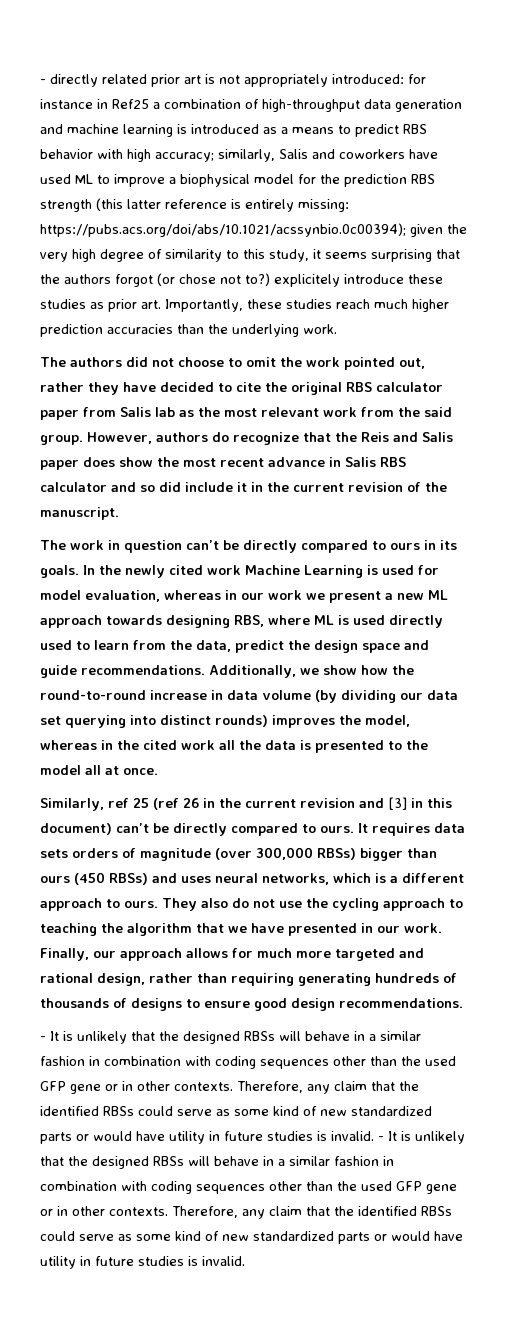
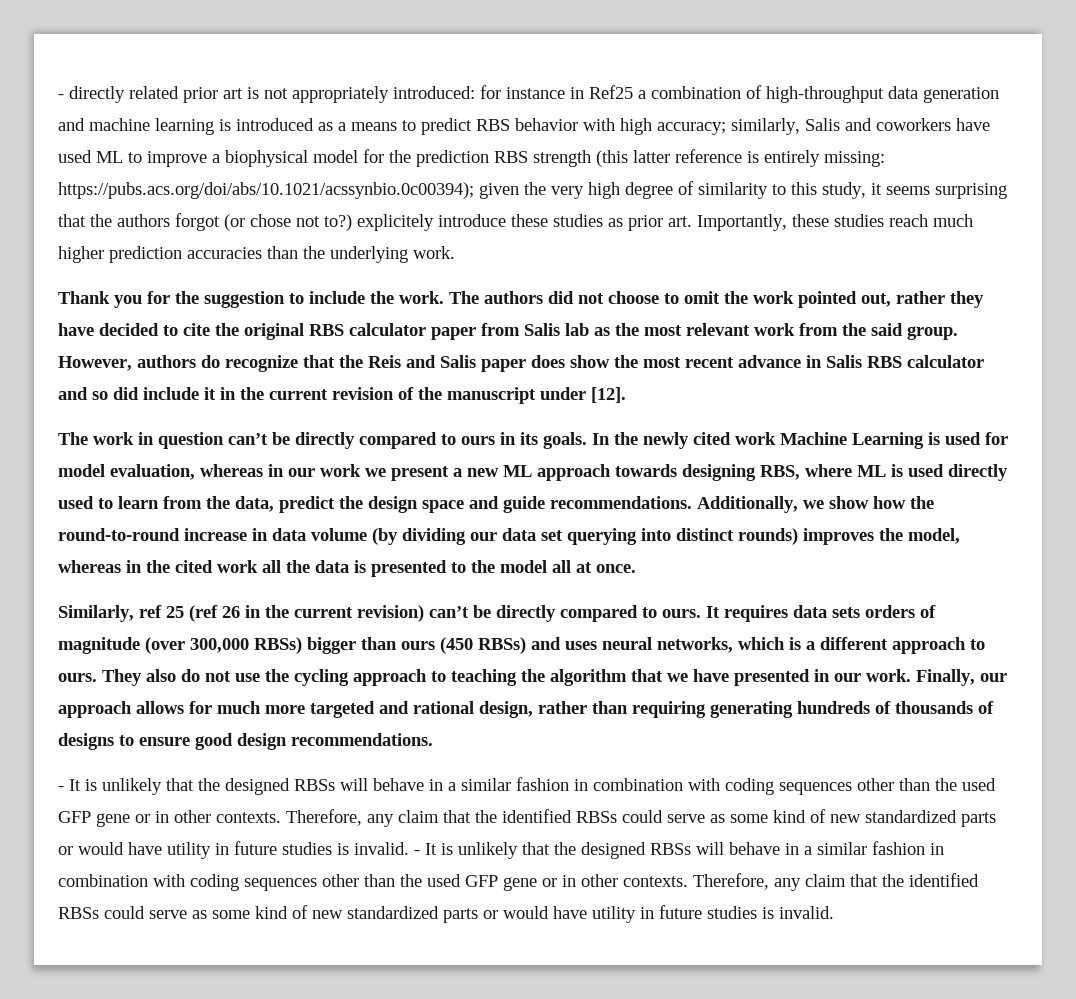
+ Thank you for the suggestion to include the work.
- However, authors do recognize that the Reis and Salis paper does show the most recent advance in Salis RBS calculator and so did include it in the current revision of the manuscript.
+ However, authors do recognize that the Reis and Salis paper does show the most recent advance in Salis RBS calculator and so did include it in the current revision of the manuscript under [12].
- Similarly, ref 25 (ref 26 in the current revision and [3] in this document) can’t be directly compared to ours.
+ Similarly, ref 25 (ref 26 in the current revision) can’t be directly compared to ours.

